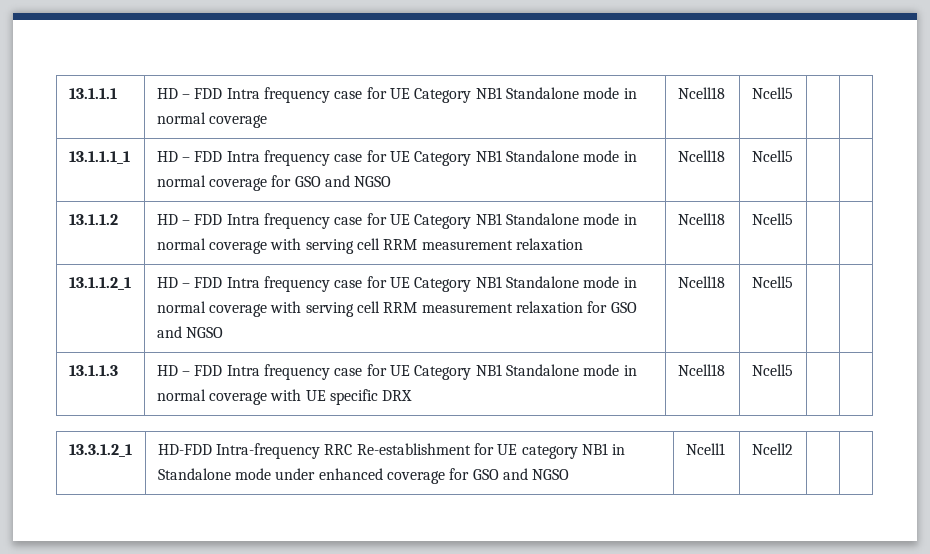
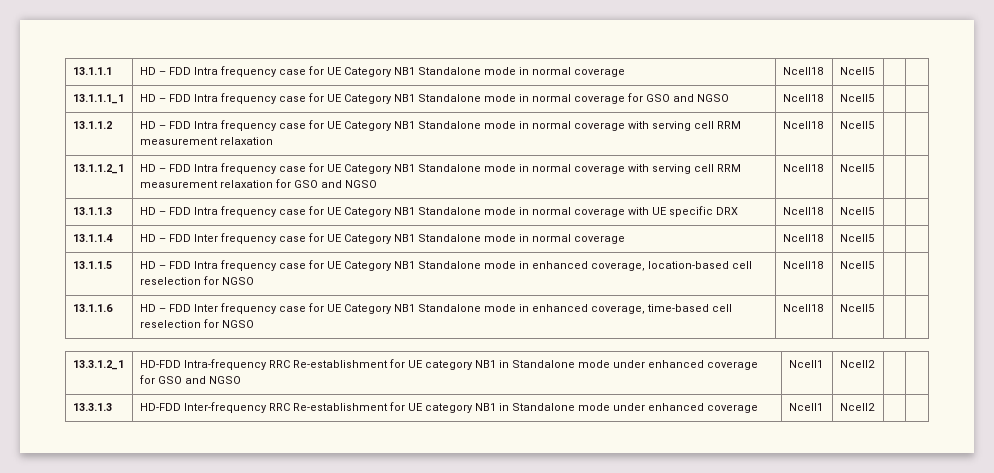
+ 13.1.1.4 | HD – FDD Inter frequency case for UE Category NB1 Standalone mode in normal coverage | Ncell18 | Ncell5 | |
+ 13.1.1.5 | HD – FDD Intra frequency case for UE Category NB1 Standalone mode in enhanced coverage, location-based cell reselection for NGSO | Ncell18 | Ncell5 | |
+ 13.1.1.6 | HD – FDD Inter frequency case for UE Category NB1 Standalone mode in enhanced coverage, time-based cell reselection for NGSO | Ncell18 | Ncell5 | |
+ 13.3.1.3 | HD-FDD Inter-frequency RRC Re-establishment for UE category NB1 in Standalone mode under enhanced coverage | Ncell1 | Ncell2 | |

